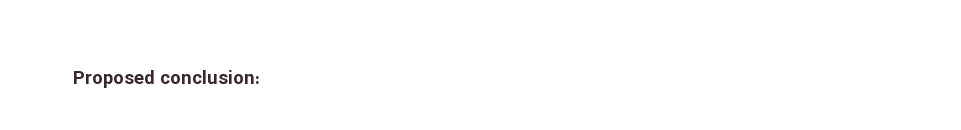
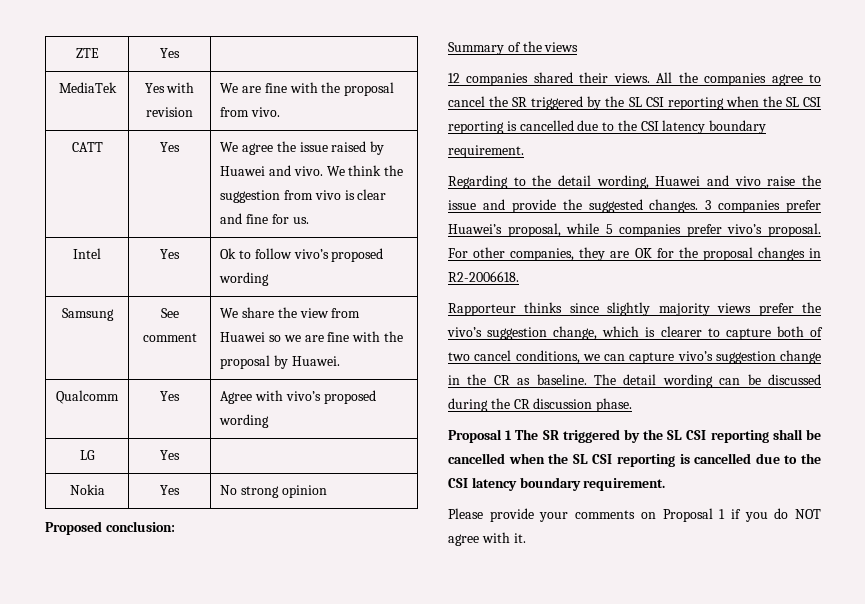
+ ZTE | Yes |
+ MediaTek | Yes with revision | We are fine with the proposal from vivo.
+ CATT | Yes | We agree the issue raised by Huawei and vivo. We think the suggestion from vivo is clear and fine for us.
+ Intel | Yes | Ok to follow vivo’s proposed wording
+ Samsung | See comment | We share the view from Huawei so we are fine with the proposal by Huawei.
+ Qualcomm | Yes | Agree with vivo’s proposed wording
+ LG | Yes |
+ Nokia | Yes | No strong opinion
  Proposed conclusion:
+ Summary of the views
+ 12 companies shared their views. All the companies agree to cancel the SR triggered by the SL CSI reporting when the SL CSI reporting is cancelled due to the CSI latency boundary requirement.
+ Regarding to the detail wording, Huawei and vivo raise the issue and provide the suggested changes. 3 companies prefer Huawei’s proposal, while 5 companies prefer vivo’s proposal. For other companies, they are OK for the proposal changes in R2-2006618.
+ Rapporteur thinks since slightly majority views prefer the vivo’s suggestion change, which is clearer to capture both of two cancel conditions, we can capture vivo’s suggestion change in the CR as baseline. The detail wording can be discussed during the CR discussion phase.
+ Proposal 1 The SR triggered by the SL CSI reporting shall be cancelled when the SL CSI reporting is cancelled due to the CSI latency boundary requirement.
+ Please provide your comments on Proposal 1 if you do NOT agree with it.

